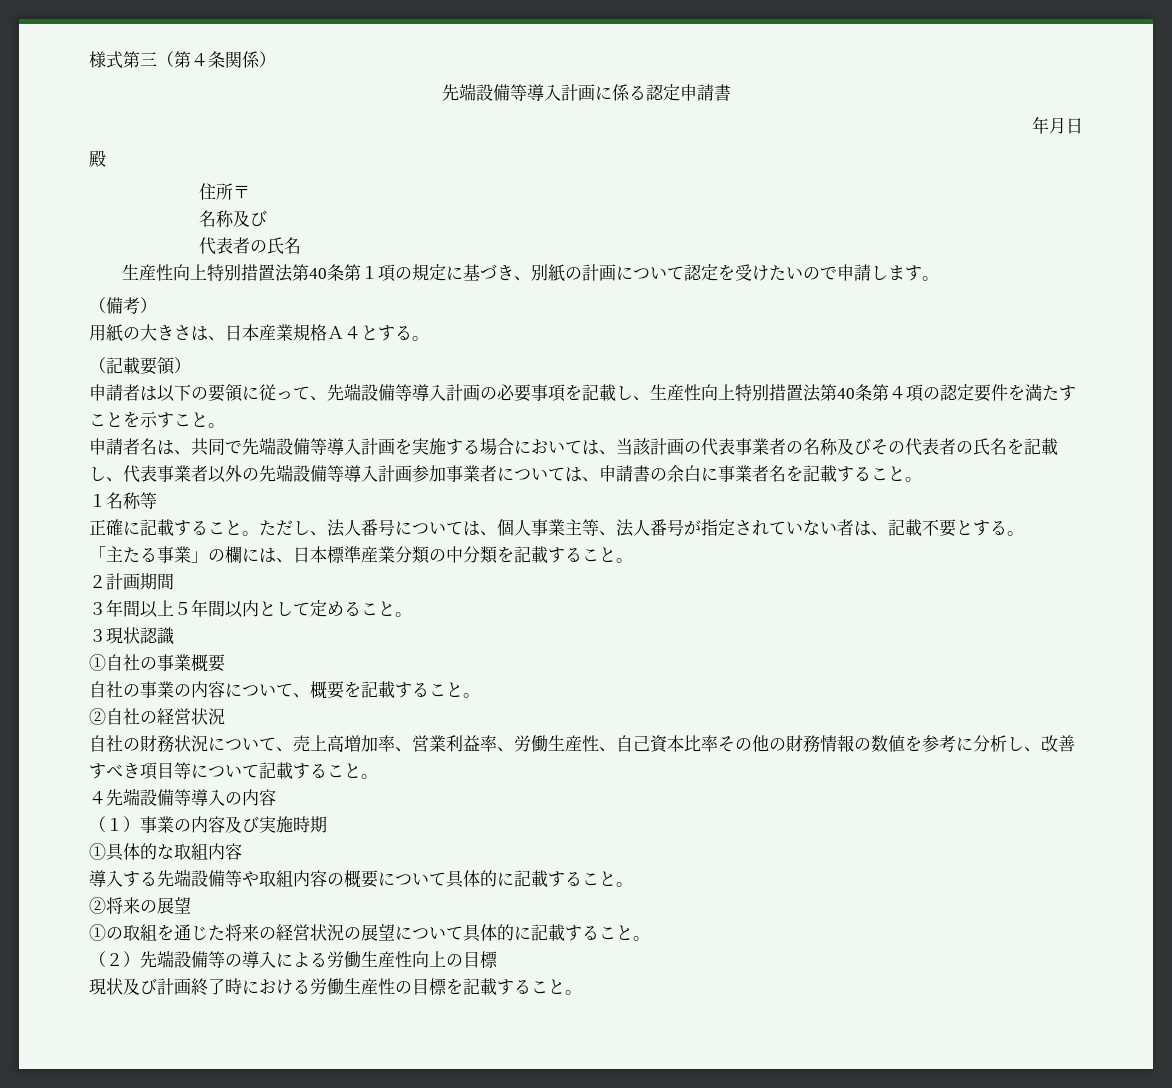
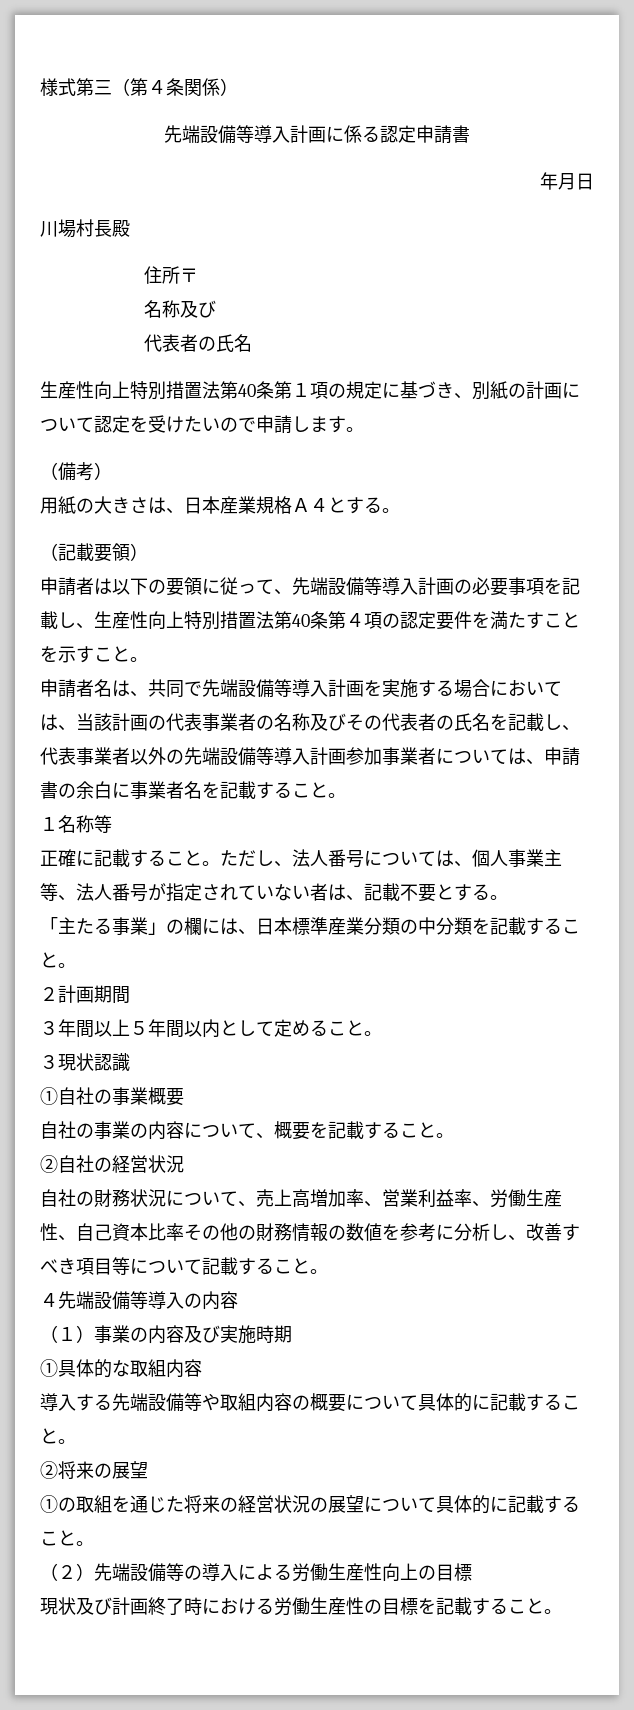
- 殿
+ 川場村長殿

